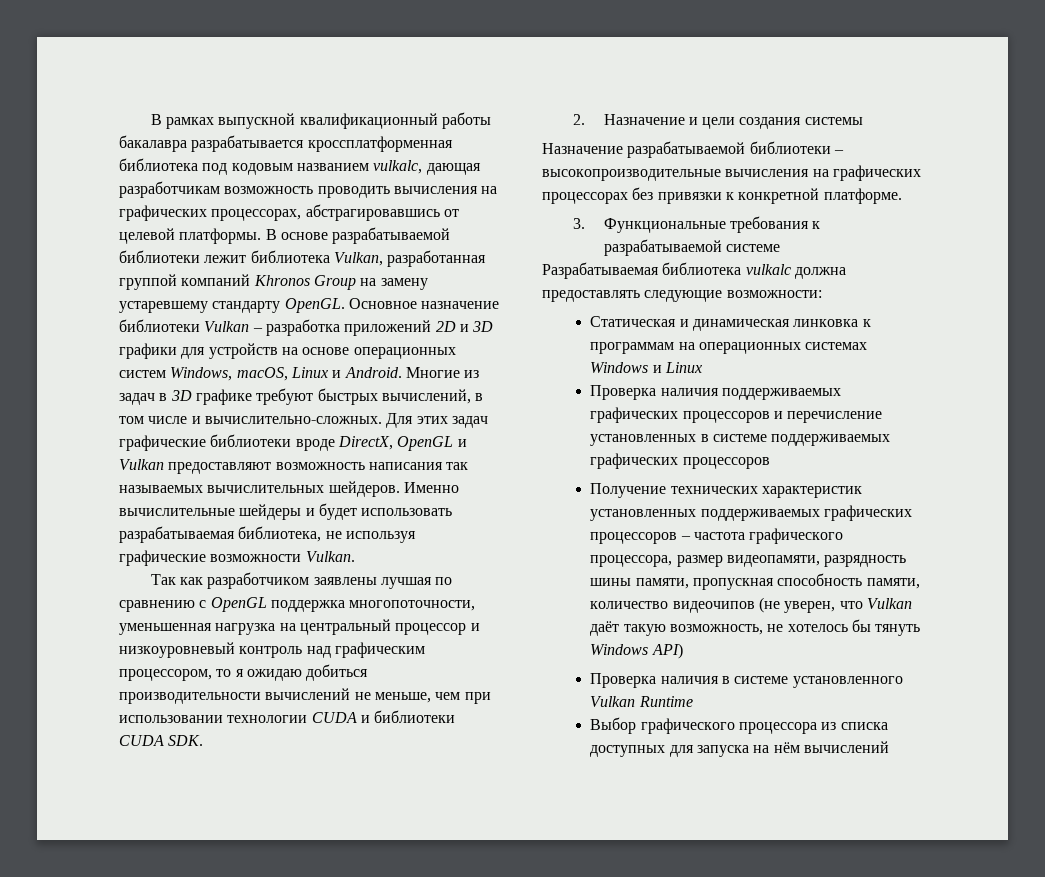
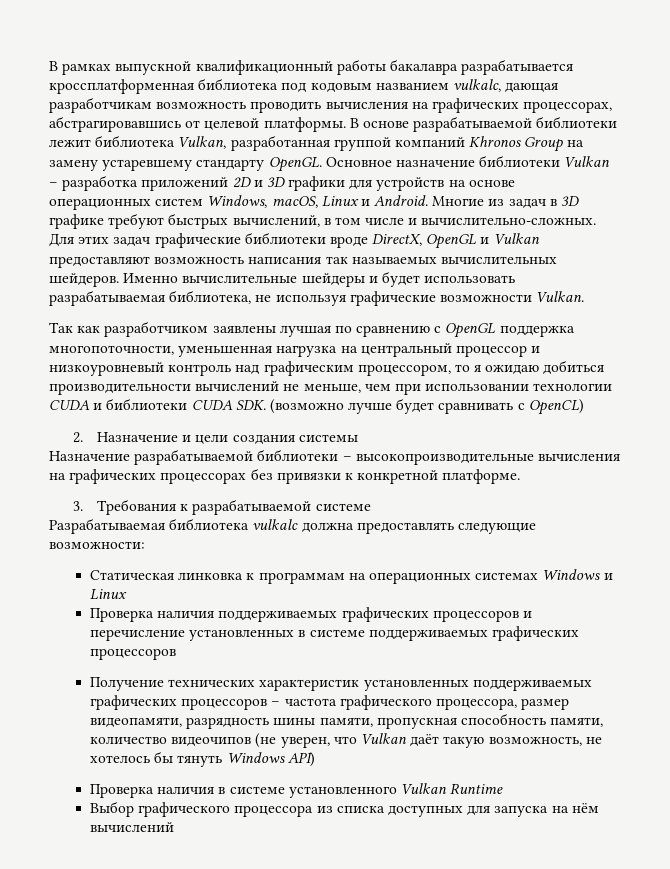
- Так как разработчиком заявлены лучшая по сравнению с OpenGL поддержка многопоточности, уменьшенная нагрузка на центральный процессор и низкоуровневый контроль над графическим процессором, то я ожидаю добиться производительности вычислений не меньше, чем при использовании технологии CUDA и библиотеки CUDA SDK.
+ Так как разработчиком заявлены лучшая по сравнению с OpenGL поддержка многопоточности, уменьшенная нагрузка на центральный процессор и низкоуровневый контроль над графическим процессором, то я ожидаю добиться производительности вычислений не меньше, чем при использовании технологии CUDA и библиотеки CUDA SDK. (возможно лучше будет сравнивать с OpenCL)
- 3. Функциональные требования к разрабатываемой системе
+ 3. Требования к разрабатываемой системе
- Статическая и динамическая линковка к программам на операционных системах Windows и Linux
+ Статическая линковка к программам на операционных системах Windows и Linux

